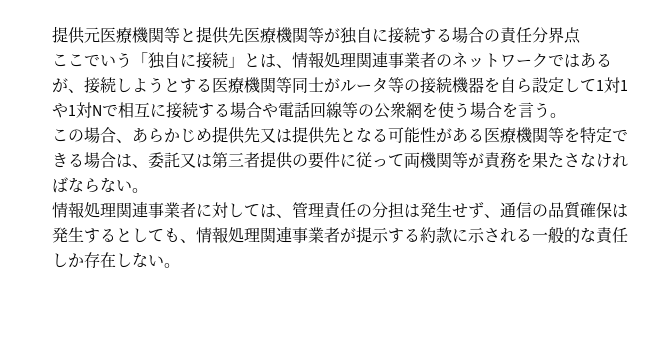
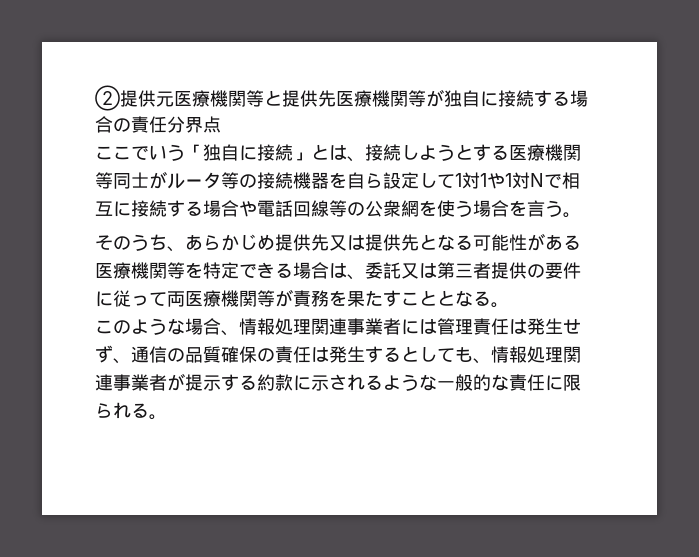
- 提供元医療機関等と提供先医療機関等が独自に接続する場合の責任分界点
+ ②提供元医療機関等と提供先医療機関等が独自に接続する場合の責任分界点
- ここでいう「独自に接続」とは、情報処理関連事業者のネットワークではあるが、接続しようとする医療機関等同士がルータ等の接続機器を自ら設定して1対1や1対Nで相互に接続する場合や電話回線等の公衆網を使う場合を言う。
+ ここでいう「独自に接続」とは、接続しようとする医療機関等同士がルータ等の接続機器を自ら設定して1対1や1対Nで相互に接続する場合や電話回線等の公衆網を使う場合を言う。
- この場合、あらかじめ提供先又は提供先となる可能性がある医療機関等を特定できる場合は、委託又は第三者提供の要件に従って両機関等が責務を果たさなければならない。
- 情報処理関連事業者に対しては、管理責任の分担は発生せず、通信の品質確保は発生するとしても、情報処理関連事業者が提示する約款に示される一般的な責任しか存在しない。
+ そのうち、あらかじめ提供先又は提供先となる可能性がある医療機関等を特定できる場合は、委託又は第三者提供の要件に従って両医療機関等が責務を果たすこととなる。
+ このような場合、情報処理関連事業者には管理責任は発生せず、通信の品質確保の責任は発生するとしても、情報処理関連事業者が提示する約款に示されるような一般的な責任に限られる。

